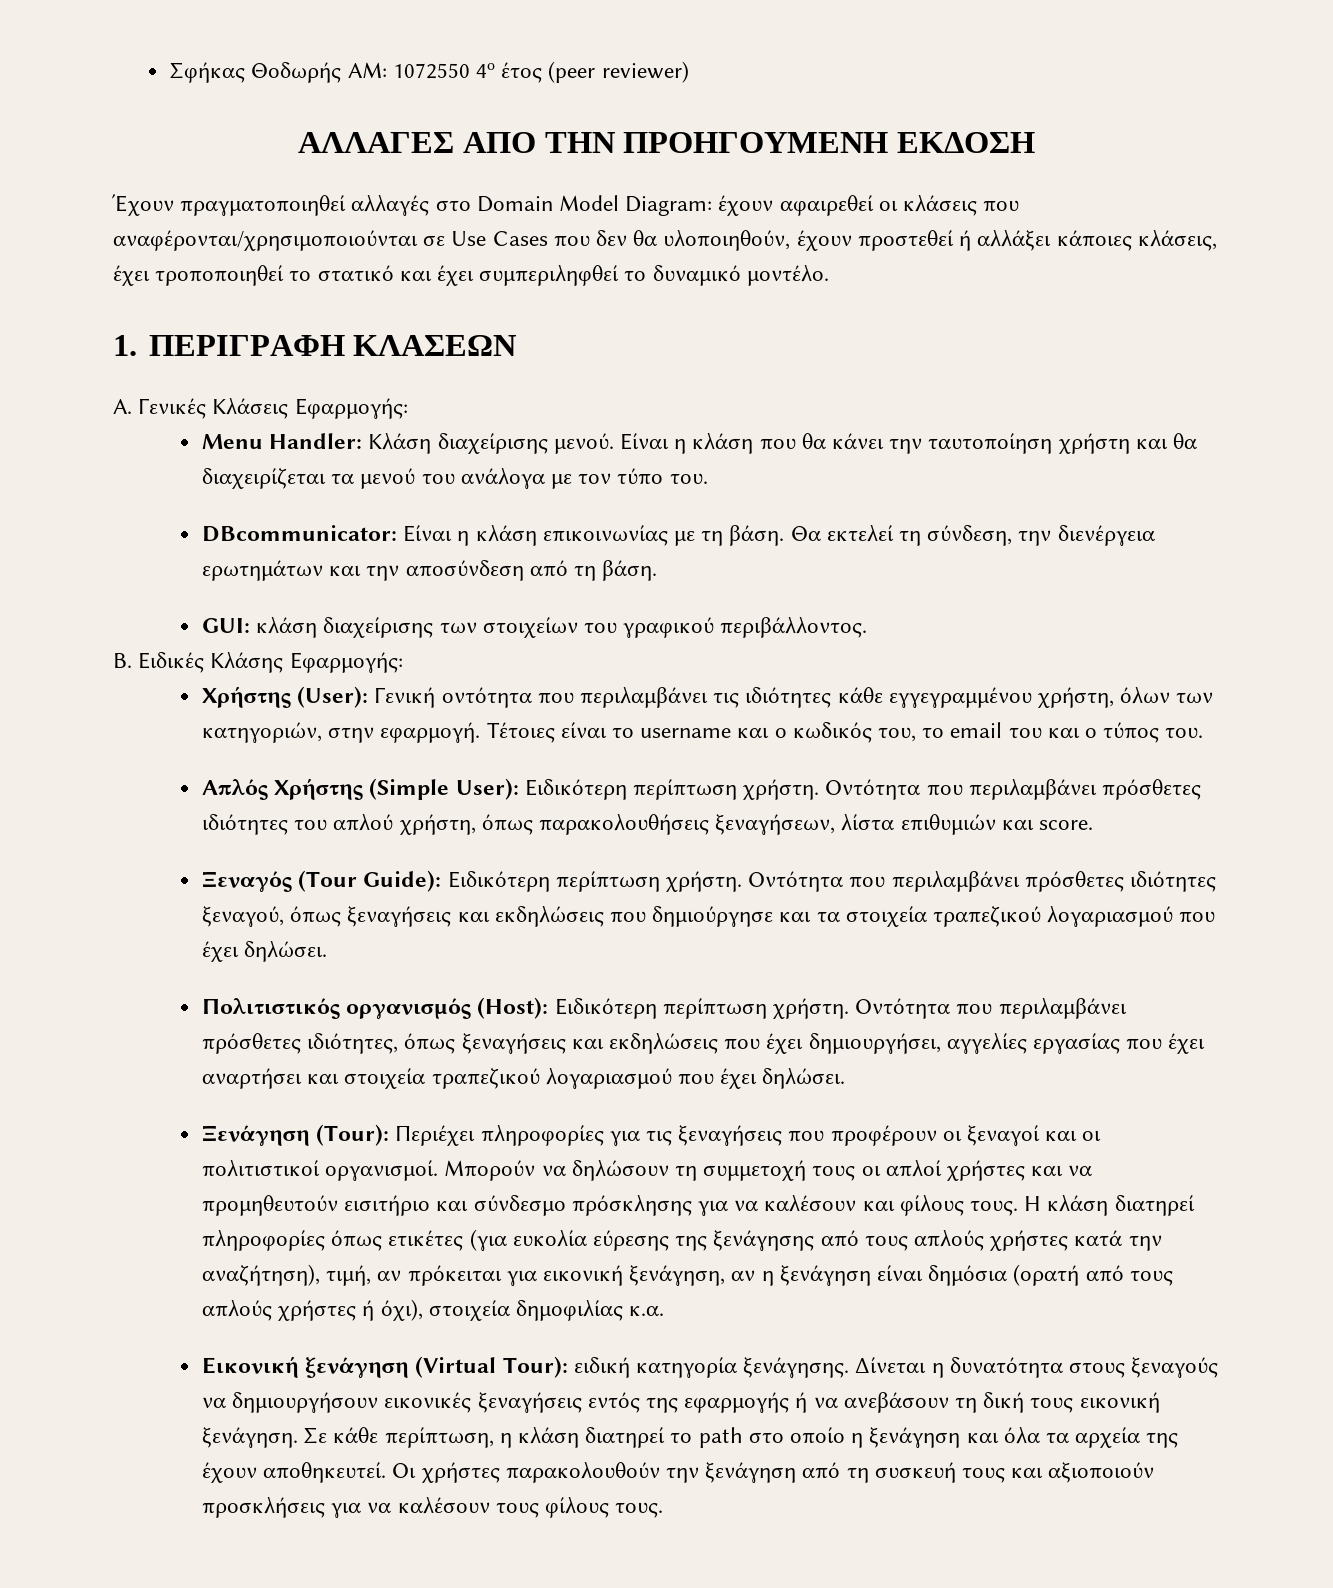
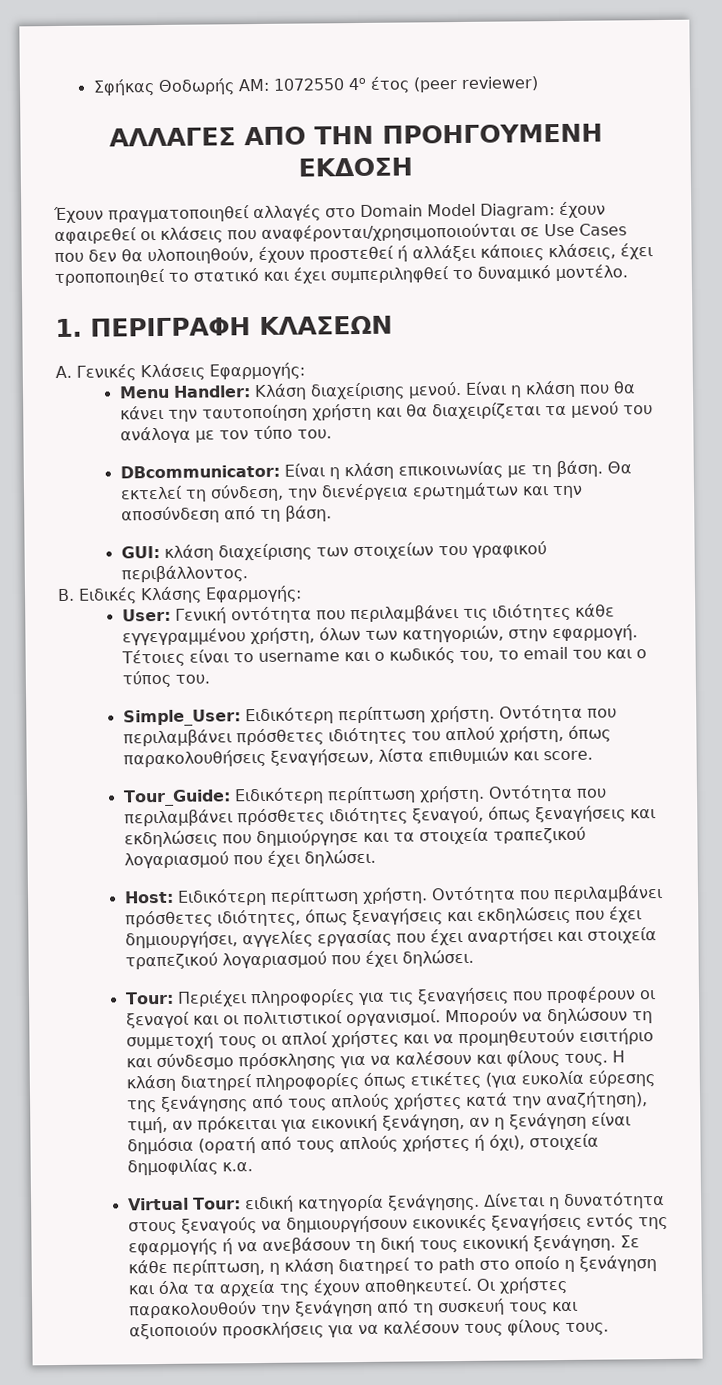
- Χρήστης (User): Γενική οντότητα που περιλαμβάνει τις ιδιότητες κάθε εγγεγραμμένου χρήστη, όλων των κατηγοριών, στην εφαρμογή.
+ User: Γενική οντότητα που περιλαμβάνει τις ιδιότητες κάθε εγγεγραμμένου χρήστη, όλων των κατηγοριών, στην εφαρμογή.
- Απλός Χρήστης (Simple User): Ειδικότερη περίπτωση χρήστη.
+ Simple_User: Ειδικότερη περίπτωση χρήστη.
- Ξεναγός (Tour Guide): Ειδικότερη περίπτωση χρήστη.
+ Tour_Guide: Ειδικότερη περίπτωση χρήστη.
- Πολιτιστικός οργανισμός (Host): Ειδικότερη περίπτωση χρήστη.
+ Host: Ειδικότερη περίπτωση χρήστη.
- Ξενάγηση (Tour): Περιέχει πληροφορίες για τις ξεναγήσεις που προφέρουν οι ξεναγοί και οι πολιτιστικοί οργανισμοί.
+ Tour: Περιέχει πληροφορίες για τις ξεναγήσεις που προφέρουν οι ξεναγοί και οι πολιτιστικοί οργανισμοί.
- Εικονική ξενάγηση (Virtual Tour): ειδική κατηγορία ξενάγησης.
+ Virtual Tour: ειδική κατηγορία ξενάγησης.

